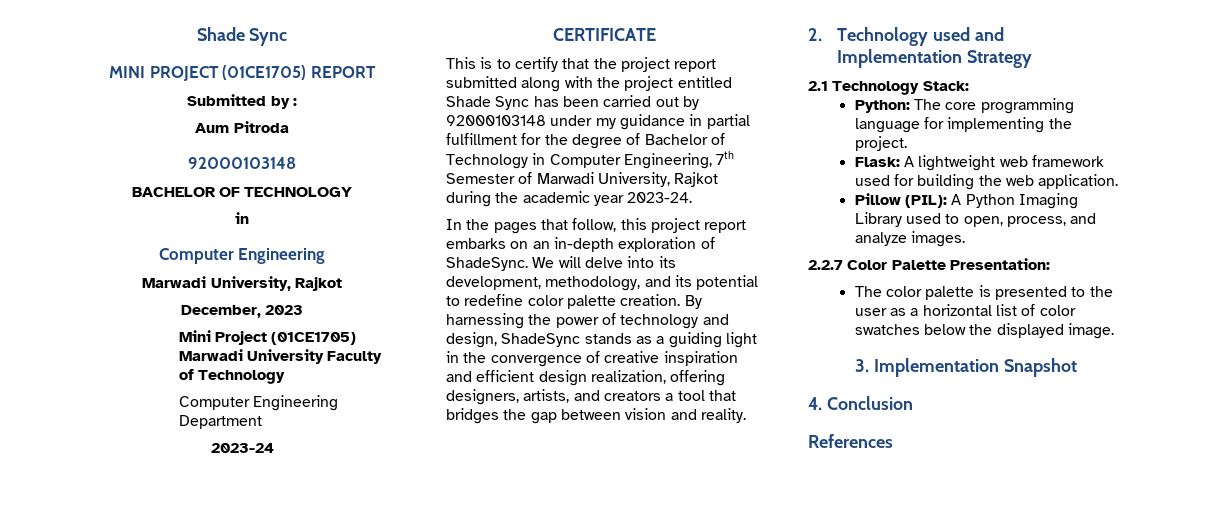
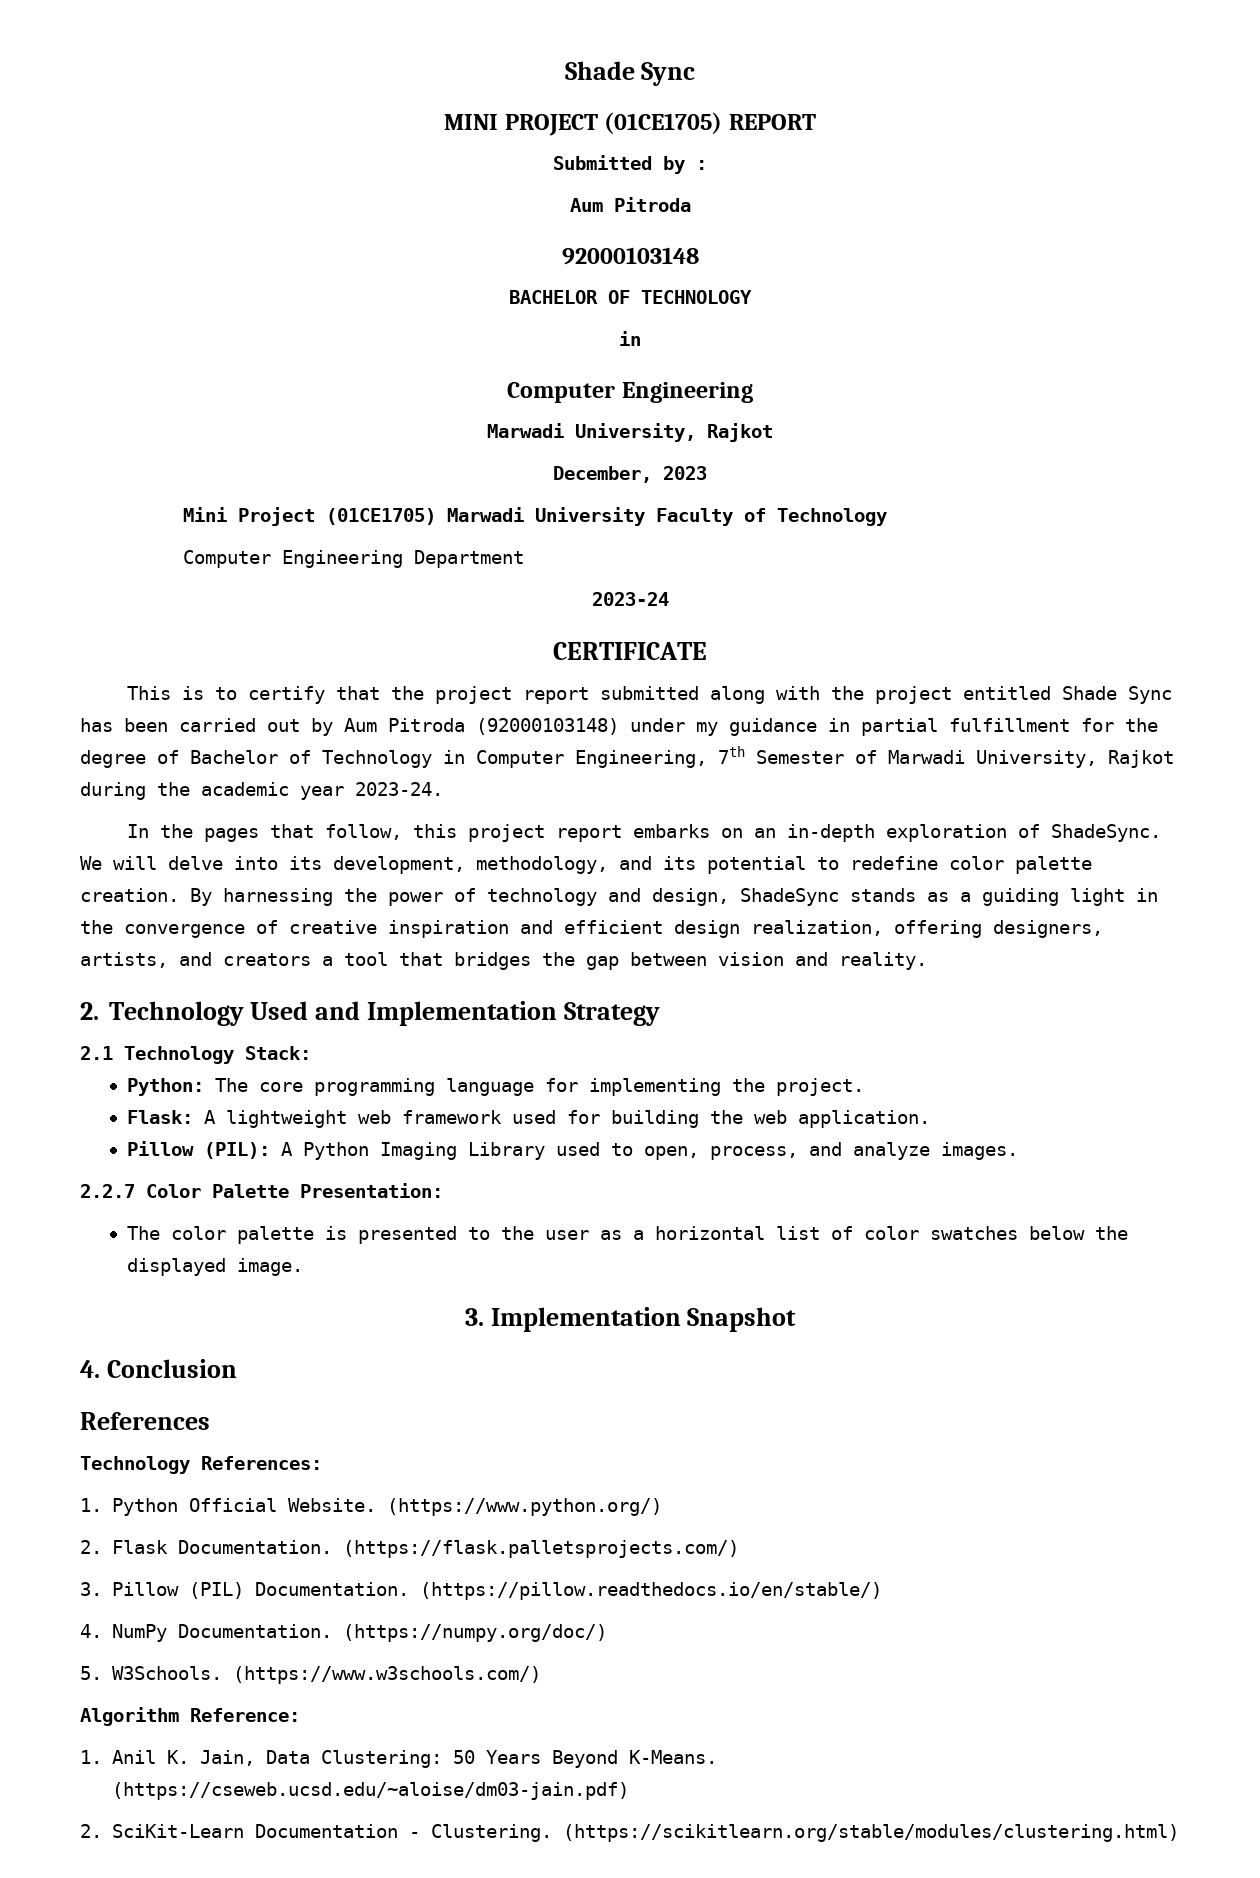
- This is to certify that the project report submitted along with the project entitled Shade Sync has been carried out by 92000103148 under my guidance in partial fulfillment for the degree of Bachelor of Technology in Computer Engineering, 7th Semester of Marwadi University, Rajkot during the academic year 2023-24.
+ This is to certify that the project report submitted along with the project entitled Shade Sync has been carried out by Aum Pitroda (92000103148) under my guidance in partial fulfillment for the degree of Bachelor of Technology in Computer Engineering, 7th Semester of Marwadi University, Rajkot during the academic year 2023-24.
- 2. Technology used and Implementation Strategy
+ 2. Technology Used and Implementation Strategy
+ Technology References:
+ 1. Python Official Website. (https://www.python.org/)
+ 2. Flask Documentation. (https://flask.palletsprojects.com/)
+ 3. Pillow (PIL) Documentation. (https://pillow.readthedocs.io/en/stable/)
+ 4. NumPy Documentation. (https://numpy.org/doc/)
+ 5. W3Schools. (https://www.w3schools.com/)
+ Algorithm Reference:
+ 1. Anil K. Jain, Data Clustering: 50 Years Beyond K-Means. (https://cseweb.ucsd.edu/~aloise/dm03-jain.pdf)
+ 2. SciKit-Learn Documentation - Clustering. (https://scikitlearn.org/stable/modules/clustering.html)

